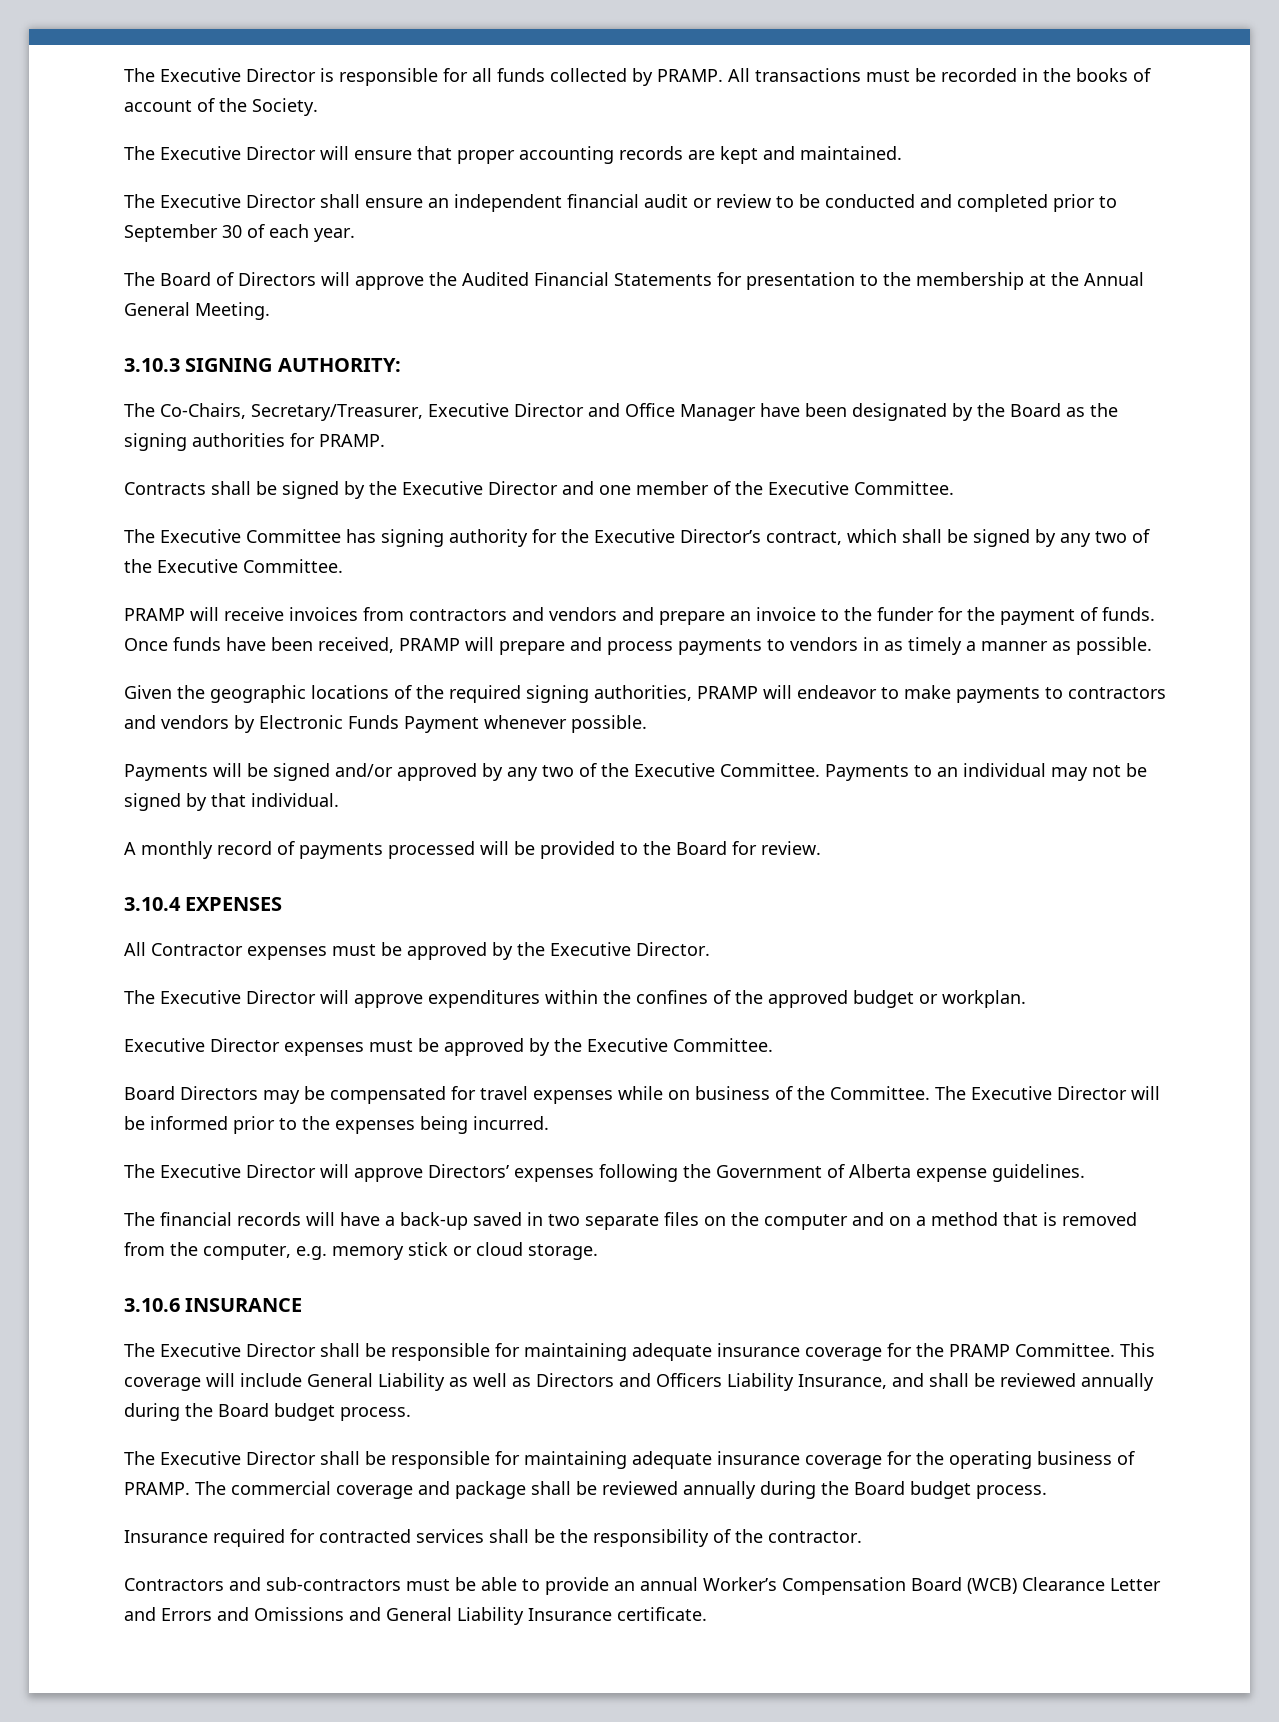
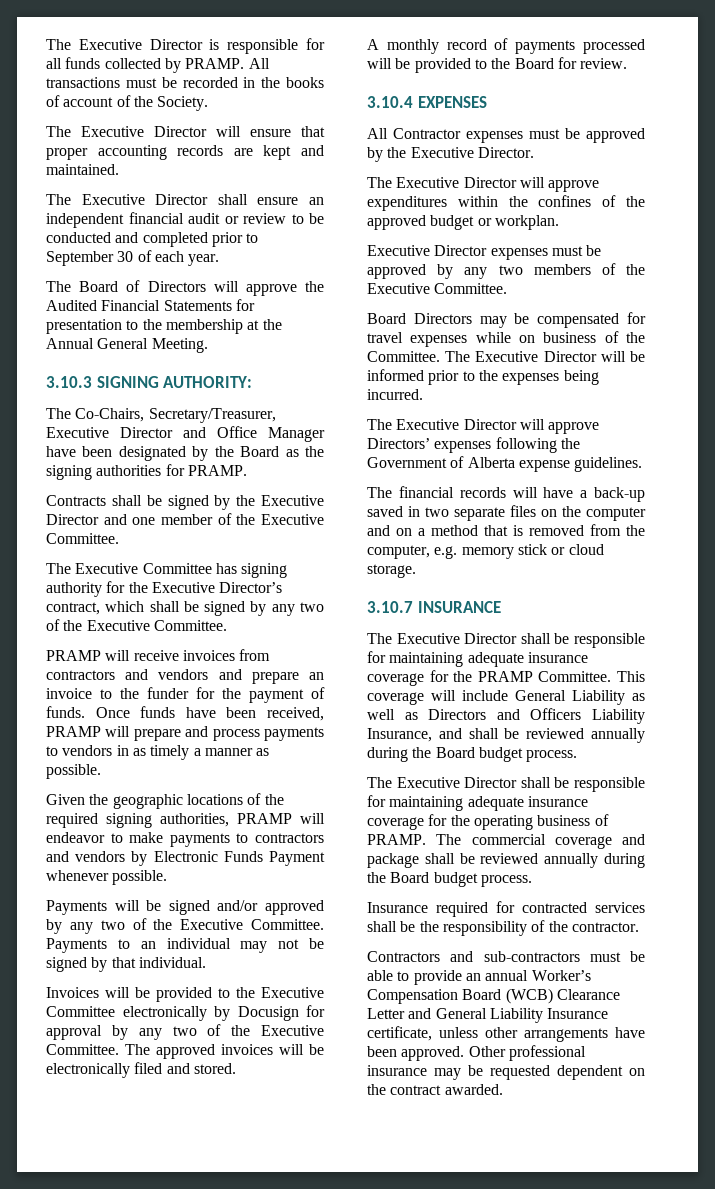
+ Invoices will be provided to the Executive Committee electronically by Docusign for approval by any two of the Executive Committee. The approved invoices will be electronically filed and stored.
- Executive Director expenses must be approved by the Executive Committee.
+ Executive Director expenses must be approved by any two members of the Executive Committee.
- 3.10.6 INSURANCE
+ 3.10.7 INSURANCE
- Contractors and sub-contractors must be able to provide an annual Worker’s Compensation Board (WCB) Clearance Letter and Errors and Omissions and General Liability Insurance certificate.
+ Contractors and sub-contractors must be able to provide an annual Worker’s Compensation Board (WCB) Clearance Letter and General Liability Insurance certificate, unless other arrangements have been approved. Other professional insurance may be requested dependent on the contract awarded.

